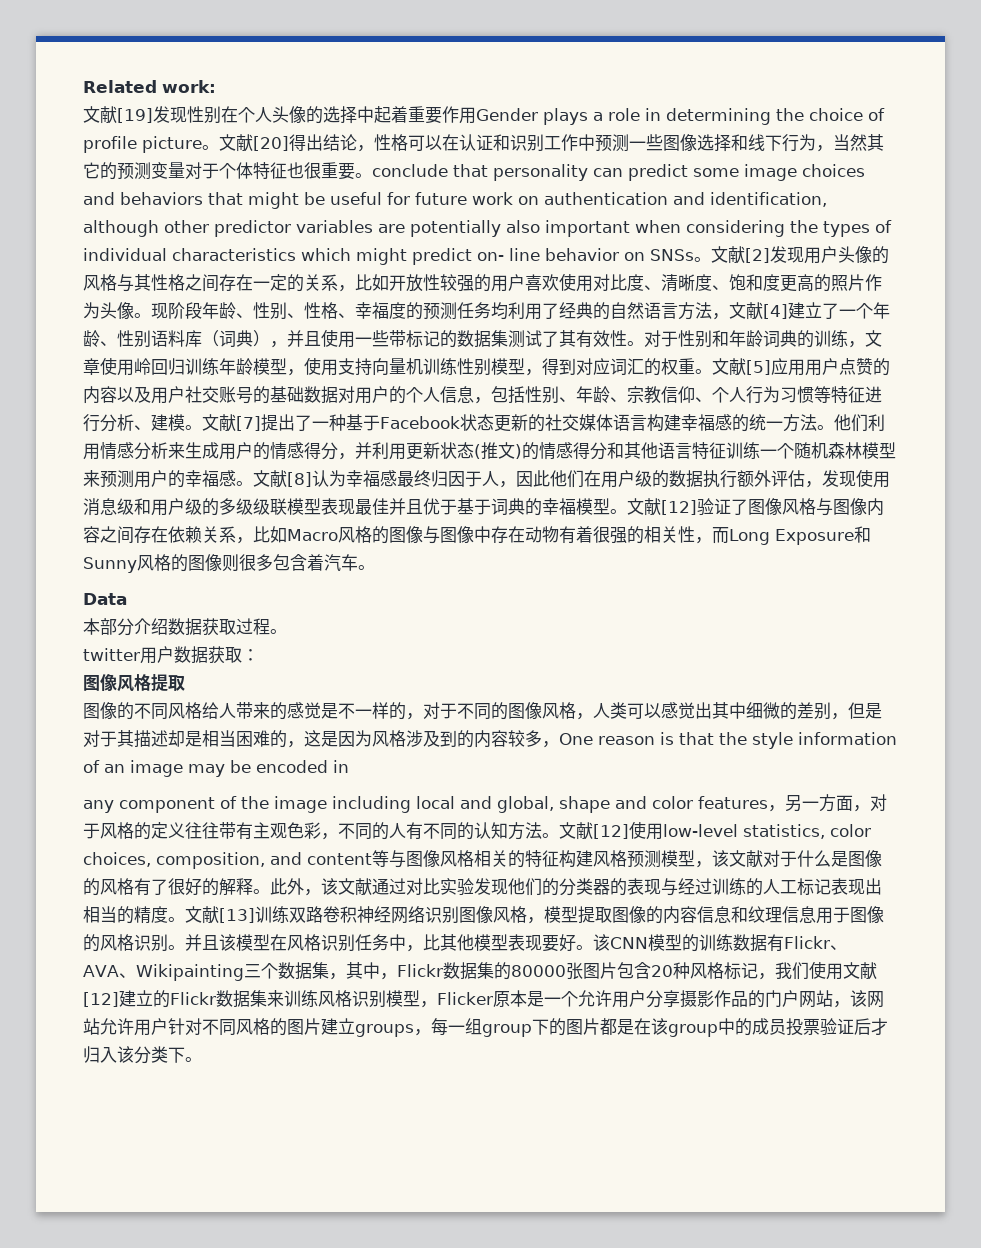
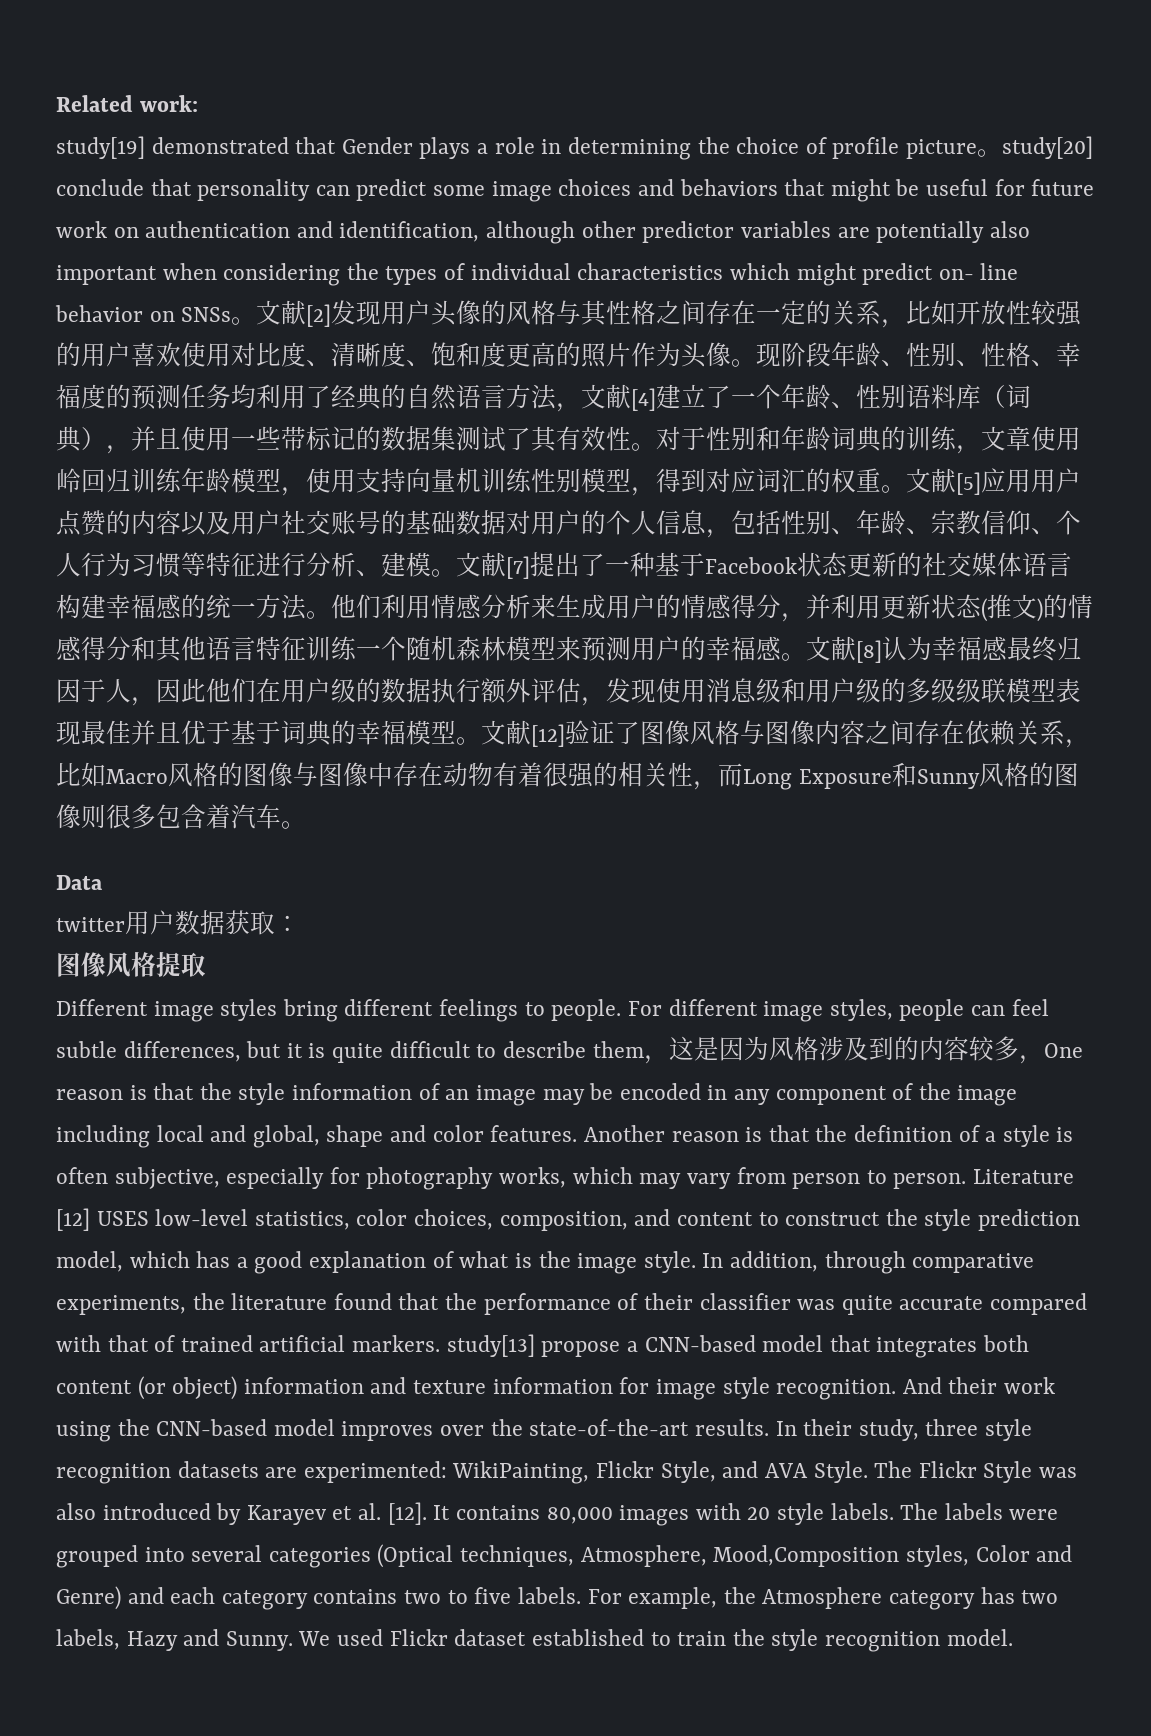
- 文献[19]发现性别在个人头像的选择中起着重要作用Gender plays a role in determining the choice of profile picture。文献[20]得出结论，性格可以在认证和识别工作中预测一些图像选择和线下行为，当然其它的预测变量对于个体特征也很重要。conclude that personality can predict some image choices and behaviors that might be useful for future work on authentication and identification, although other predictor variables are potentially also important when considering the types of individual characteristics which might predict on- line behavior on SNSs。
+ study[19] demonstrated that Gender plays a role in determining the choice of profile picture。study[20] conclude that personality can predict some image choices and behaviors that might be useful for future work on authentication and identification, although other predictor variables are potentially also important when considering the types of individual characteristics which might predict on- line behavior on SNSs。
- 本部分介绍数据获取过程。
- 图像的不同风格给人带来的感觉是不一样的，对于不同的图像风格，人类可以感觉出其中细微的差别，但是对于其描述却是相当困难的，这是因为风格涉及到的内容较多，One reason is that the style information of an image may be encoded in
- any component of the image including local and global, shape and color features，另一方面，对于风格的定义往往带有主观色彩，不同的人有不同的认知方法。文献[12]使用low-level statistics, color choices, composition, and content等与图像风格相关的特征构建风格预测模型，该文献对于什么是图像的风格有了很好的解释。此外，该文献通过对比实验发现他们的分类器的表现与经过训练的人工标记表现出相当的精度。文献[13]训练双路卷积神经网络识别图像风格，模型提取图像的内容信息和纹理信息用于图像的风格识别。并且该模型在风格识别任务中，比其他模型表现要好。该CNN模型的训练数据有Flickr、AVA、Wikipainting三个数据集，其中，Flickr数据集的80000张图片包含20种风格标记，我们使用文献[12]建立的Flickr数据集来训练风格识别模型，Flicker原本是一个允许用户分享摄影作品的门户网站，该网站允许用户针对不同风格的图片建立groups，每一组group下的图片都是在该group中的成员投票验证后才归入该分类下。
+ Different image styles bring different feelings to people. For different image styles, people can feel subtle differences, but it is quite difficult to describe them，这是因为风格涉及到的内容较多，One reason is that the style information of an image may be encoded in any component of the image including local and global, shape and color features. Another reason is that the definition of a style is often subjective, especially for photography works, which may vary from person to person. Literature [12] USES low-level statistics, color choices, composition, and content to construct the style prediction model, which has a good explanation of what is the image style. In addition, through comparative experiments, the literature found that the performance of their classifier was quite accurate compared with that of trained artificial markers. study[13] propose a CNN-based model that integrates both content (or object) information and texture information for image style recognition. And their work using the CNN-based model improves over the state-of-the-art results. In their study, three style recognition datasets are experimented: WikiPainting, Flickr Style, and AVA Style. The Flickr Style was also introduced by Karayev et al. [12]. It contains 80,000 images with 20 style labels. The labels were grouped into several categories (Optical techniques, Atmosphere, Mood,Composition styles, Color and Genre) and each category contains two to five labels. For example, the Atmosphere category has two labels, Hazy and Sunny. We used Flickr dataset established to train the style recognition model.

